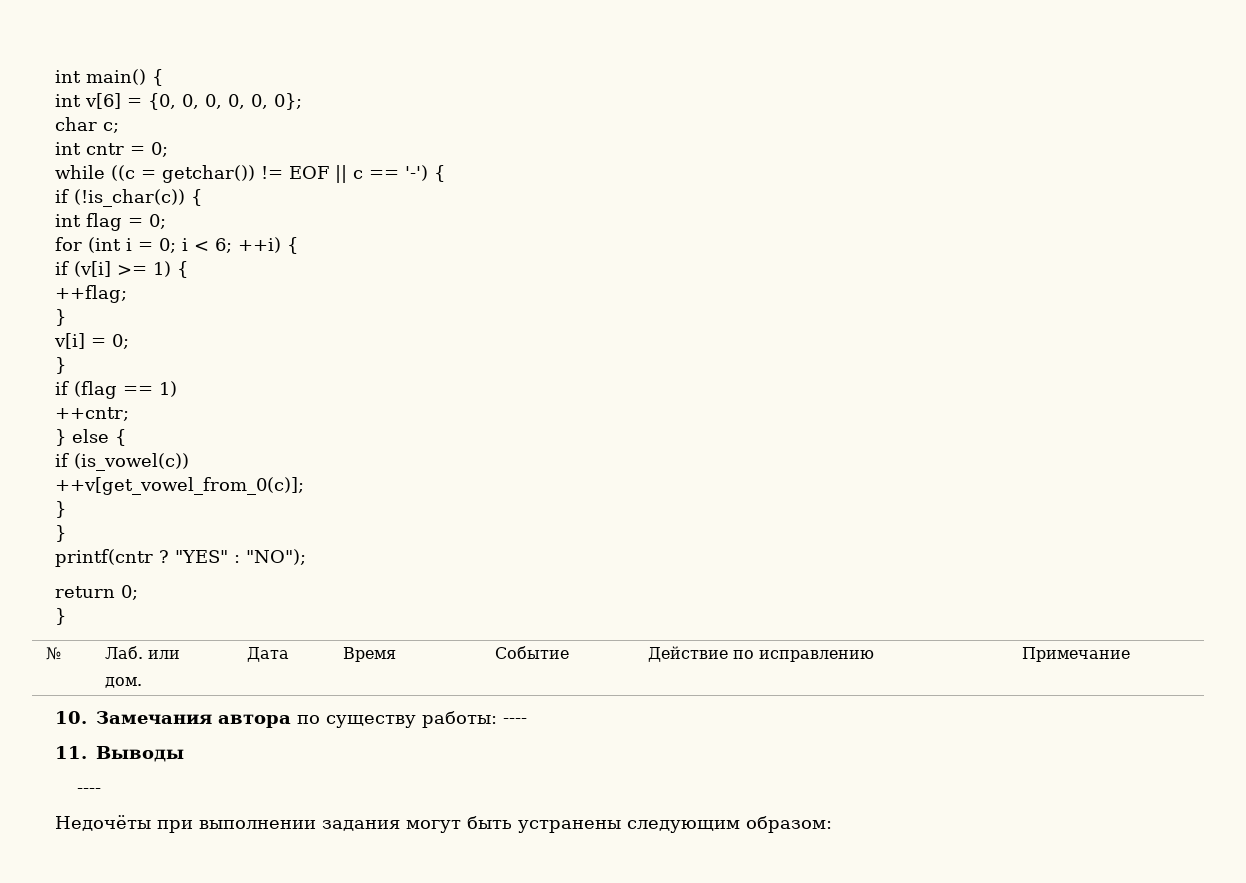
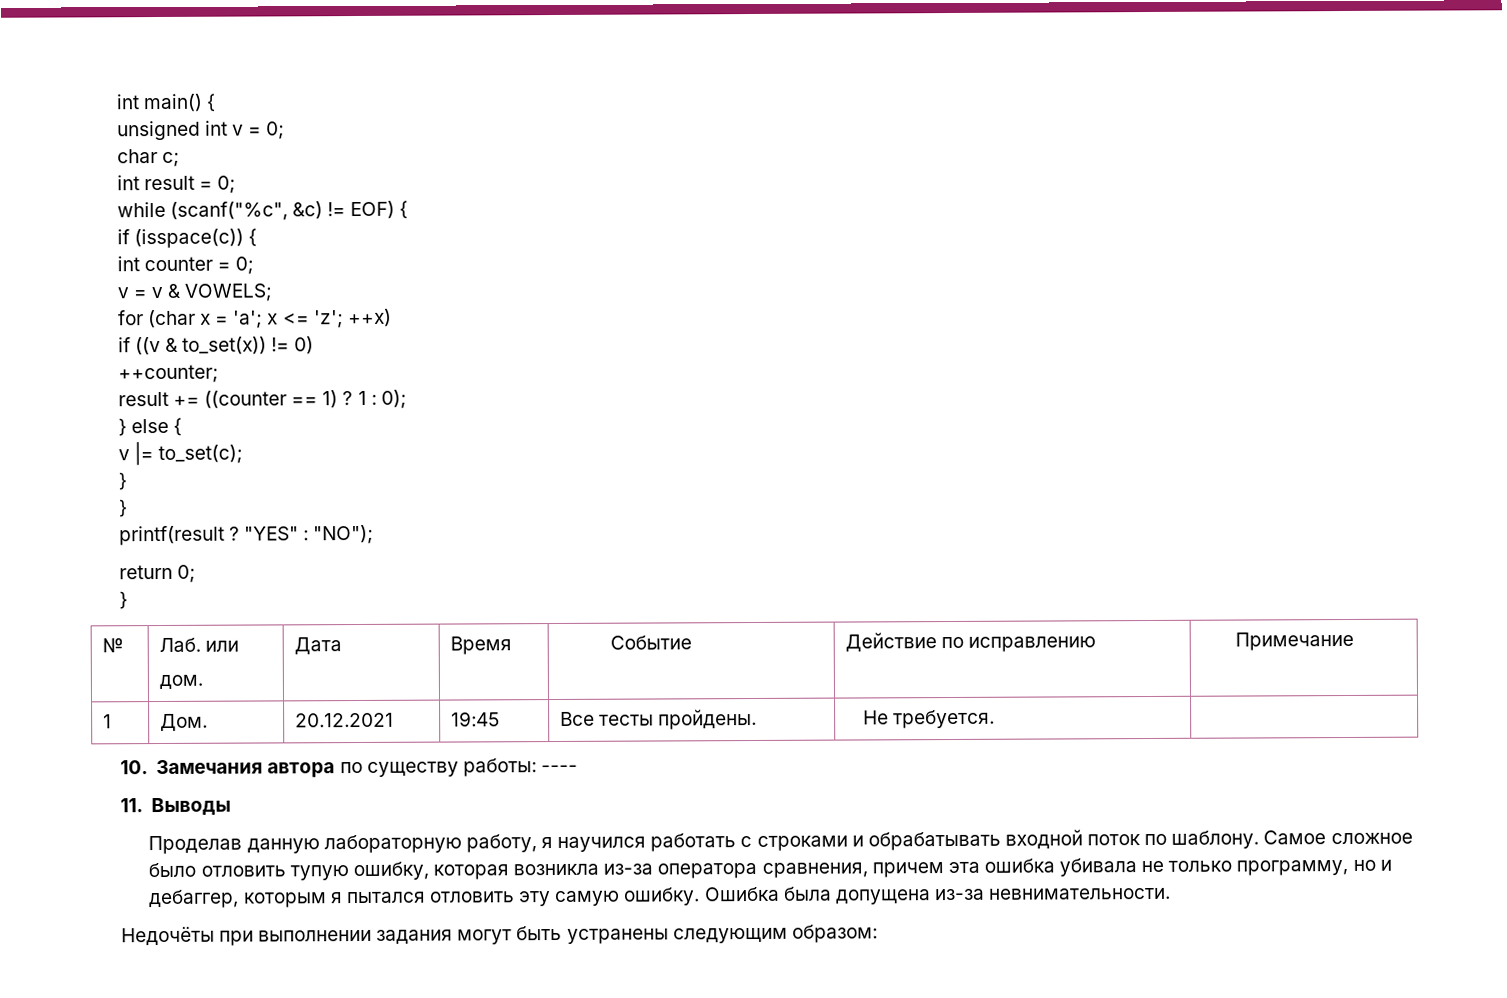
- int v[6] = {0, 0, 0, 0, 0, 0};
+ unsigned int v = 0;
- int cntr = 0;
+ int result = 0;
- while ((c = getchar()) != EOF || c == '-') {
- if (!is_char(c)) {
- int flag = 0;
- for (int i = 0; i < 6; ++i) {
- if (v[i] >= 1) {
- ++flag;
- }
- v[i] = 0;
- }
- if (flag == 1)
- ++cntr;
+ while (scanf("%c", &c) != EOF) {
+ if (isspace(c)) {
+ int counter = 0;
+ v = v & VOWELS;
+ for (char x = 'a'; x <= 'z'; ++x)
+ if ((v & to_set(x)) != 0)
+ ++counter;
+ result += ((counter == 1) ? 1 : 0);
- if (is_vowel(c))
- ++v[get_vowel_from_0(c)];
+ v |= to_set(c);
- printf(cntr ?
+ printf(result ?
+ 1 | Дом. | 20.12.2021 | 19:45 | Все тесты пройдены. | Не требуется. |
  11. Выводы
- ----
+ Проделав данную лабораторную работу, я научился работать с строками и обрабатывать входной поток по шаблону. Самое сложное было отловить тупую ошибку, которая возникла из-за оператора сравнения, причем эта ошибка убивала не только программу, но и дебаггер, которым я пытался отловить эту самую ошибку. Ошибка была допущена из-за невнимательности.

